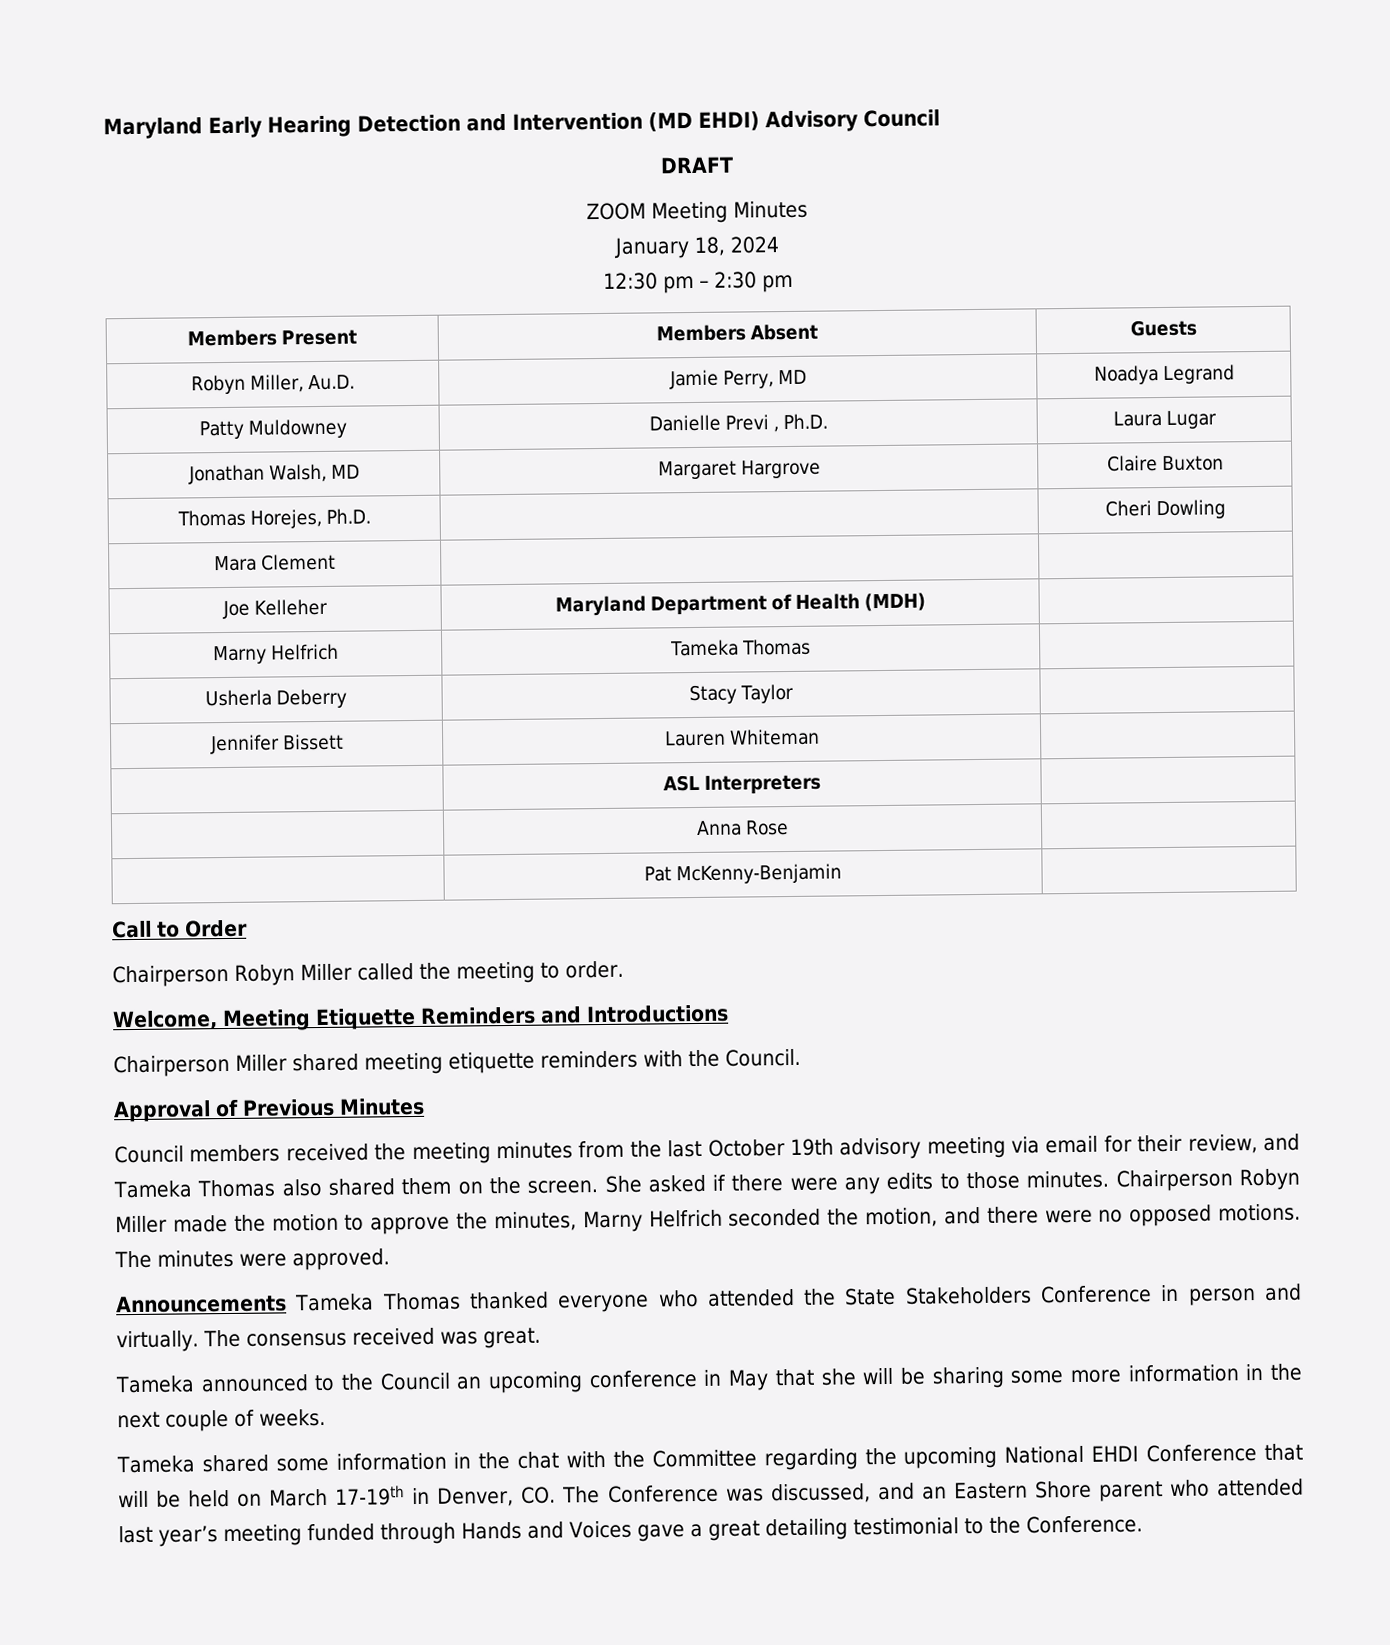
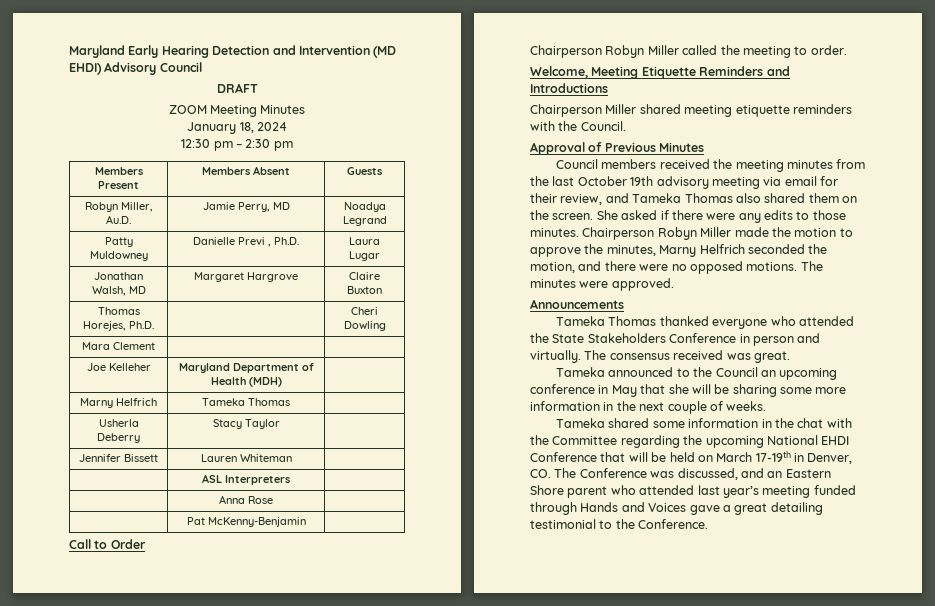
- Announcements Tameka Thomas thanked everyone who attended the State Stakeholders Conference in person and virtually.
+ Announcements
+ Tameka Thomas thanked everyone who attended the State Stakeholders Conference in person and virtually.

